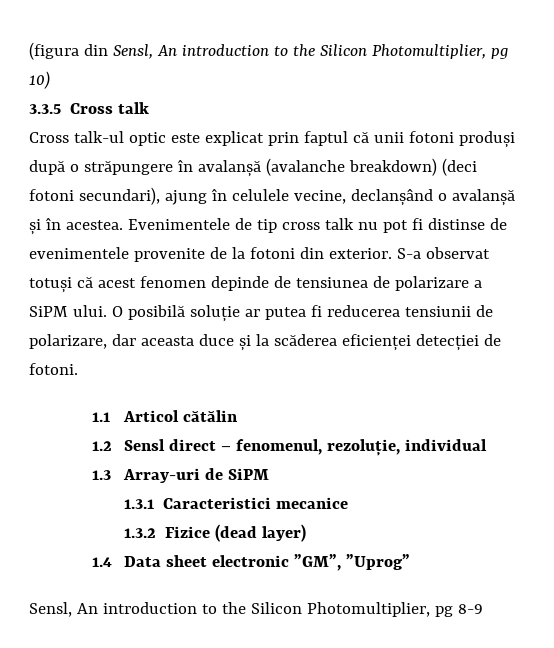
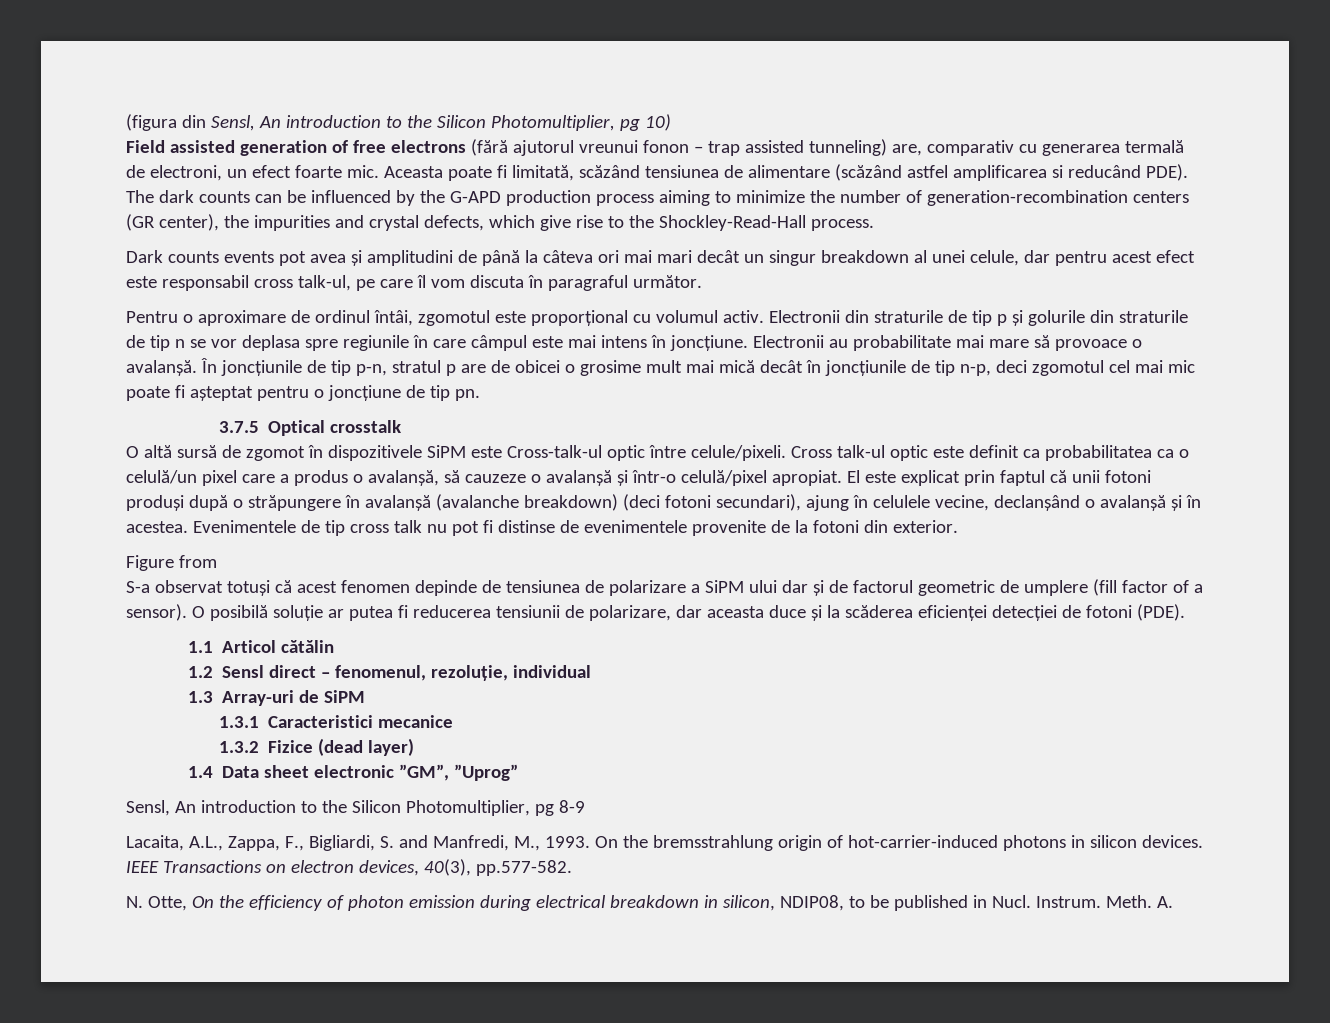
- 3.3.5 Cross talk
- Cross talk-ul optic este explicat prin faptul că unii fotoni produși după o străpungere în avalanșă (avalanche breakdown) (deci fotoni secundari), ajung în celulele vecine, declanșând o avalanșă și în acestea.
+ Field assisted generation of free electrons (fără ajutorul vreunui fonon – trap assisted tunneling) are, comparativ cu generarea termală de electroni, un efect foarte mic. Aceasta poate fi limitată, scăzând tensiunea de alimentare (scăzând astfel amplificarea si reducând PDE). The dark counts can be influenced by the G-APD production process aiming to minimize the number of generation-recombination centers (GR center), the impurities and crystal defects, which give rise to the Shockley-Read-Hall process.
+ Dark counts events pot avea și amplitudini de până la câteva ori mai mari decât un singur breakdown al unei celule, dar pentru acest efect este responsabil cross talk-ul, pe care îl vom discuta în paragraful următor.
+ Pentru o aproximare de ordinul întâi, zgomotul este proporțional cu volumul activ. Electronii din straturile de tip p și golurile din straturile de tip n se vor deplasa spre regiunile în care câmpul este mai intens în joncțiune. Electronii au probabilitate mai mare să provoace o avalanșă. În joncțiunile de tip p-n, stratul p are de obicei o grosime mult mai mică decât în joncțiunile de tip n-p, deci zgomotul cel mai mic poate fi așteptat pentru o joncțiune de tip pn.
+ 3.7.5 Optical crosstalk
+ O altă sursă de zgomot în dispozitivele SiPM este Cross-talk-ul optic între celule/pixeli. Cross talk-ul optic este definit ca probabilitatea ca o celulă/un pixel care a produs o avalanșă, să cauzeze o avalanșă și într-o celulă/pixel apropiat. El este explicat prin faptul că unii fotoni produși după o străpungere în avalanșă (avalanche breakdown) (deci fotoni secundari), ajung în celulele vecine, declanșând o avalanșă și în acestea.
- Evenimentele de tip cross talk nu pot fi distinse de evenimentele provenite de la fotoni din exterior. S-a observat totuși că acest fenomen depinde de tensiunea de polarizare a SiPM ului.
+ Evenimentele de tip cross talk nu pot fi distinse de evenimentele provenite de la fotoni din exterior.
+ Figure from
+ S-a observat totuși că acest fenomen depinde de tensiunea de polarizare a SiPM ului dar și de factorul geometric de umplere (fill factor of a sensor).
- O posibilă soluție ar putea fi reducerea tensiunii de polarizare, dar aceasta duce și la scăderea eficienței detecției de fotoni.
+ O posibilă soluție ar putea fi reducerea tensiunii de polarizare, dar aceasta duce și la scăderea eficienței detecției de fotoni (PDE).
+ Lacaita, A.L., Zappa, F., Bigliardi, S. and Manfredi, M., 1993. On the bremsstrahlung origin of hot-carrier-induced photons in silicon devices. IEEE Transactions on electron devices, 40(3), pp.577-582.
+ N. Otte, On the efficiency of photon emission during electrical breakdown in silicon, NDIP08, to be published in Nucl. Instrum. Meth. A.

